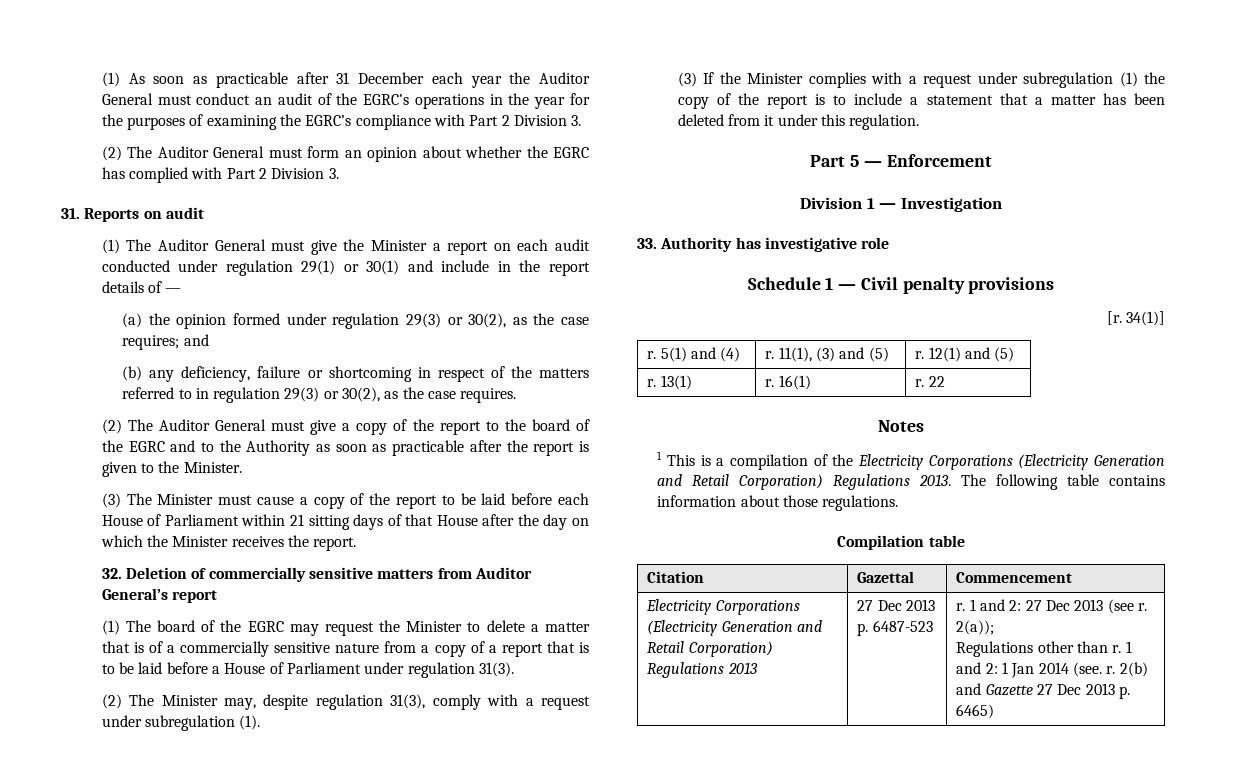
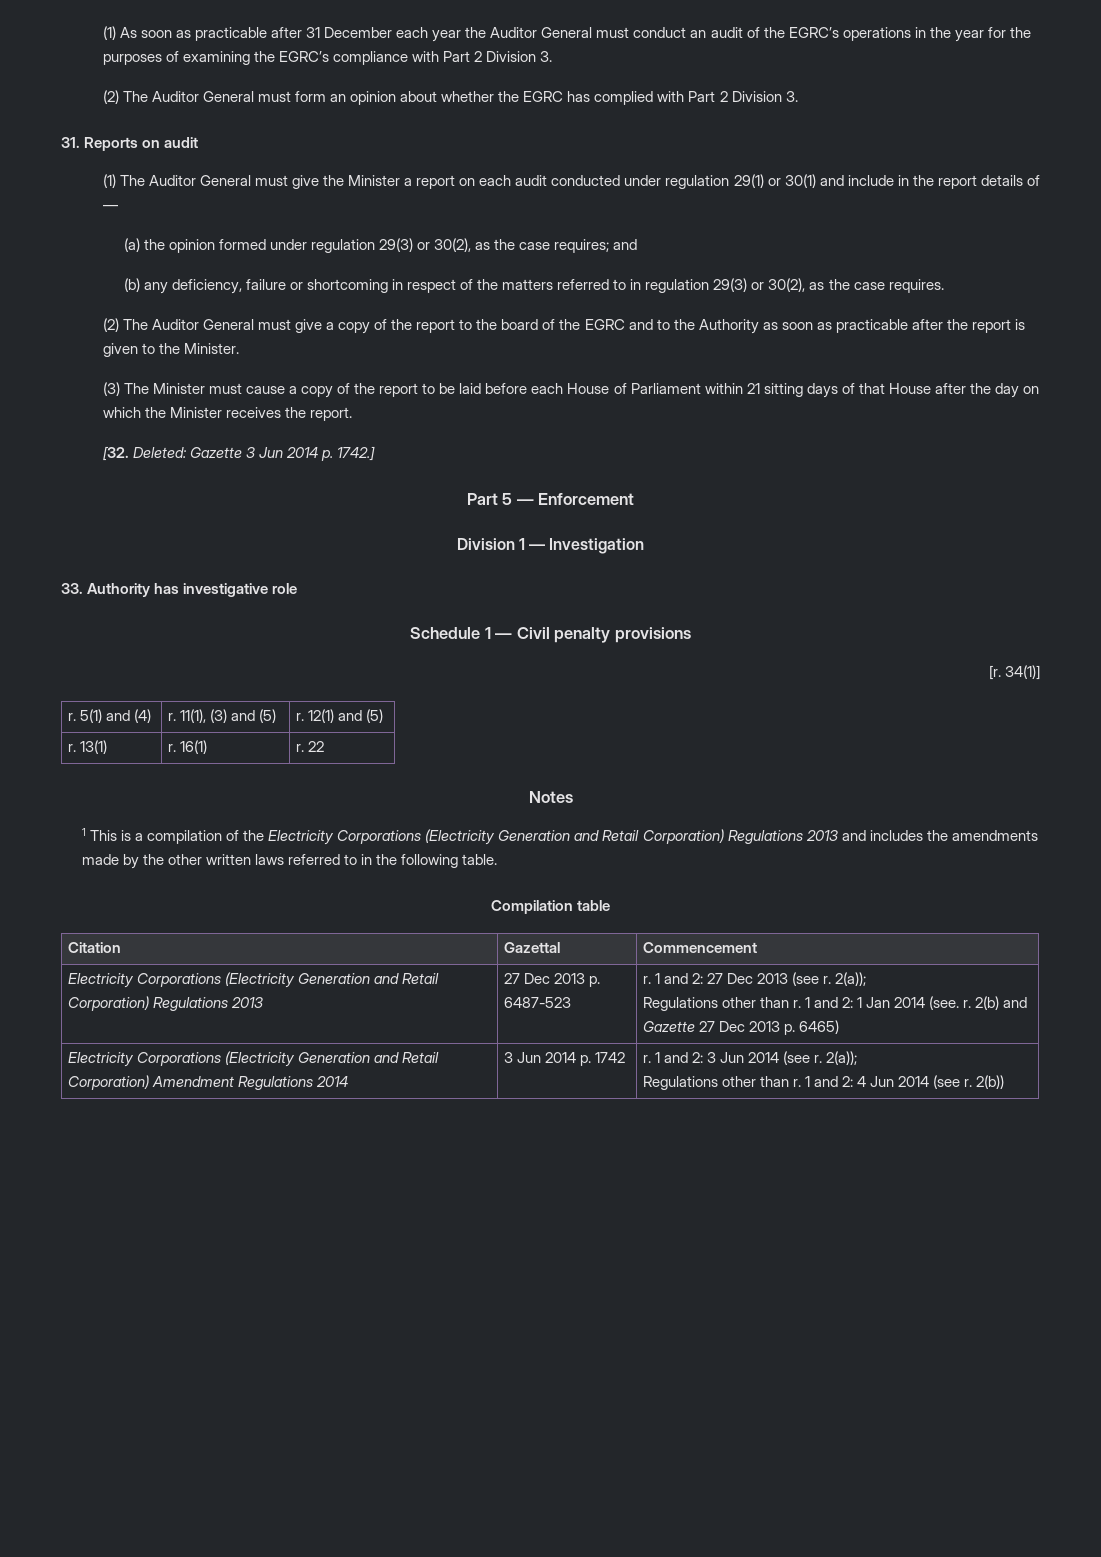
- 32. Deletion of commercially sensitive matters from Auditor General’s report
- (1) The board of the EGRC may request the Minister to delete a matter that is of a commercially sensitive nature from a copy of a report that is to be laid before a House of Parliament under regulation 31(3).
- (2) The Minister may, despite regulation 31(3), comply with a request under subregulation (1).
- (3) If the Minister complies with a request under subregulation (1) the copy of the report is to include a statement that a matter has been deleted from it under this regulation.
+ [32. Deleted: Gazette 3 Jun 2014 p. 1742.]
- 1 This is a compilation of the Electricity Corporations (Electricity Generation and Retail Corporation) Regulations 2013. The following table contains information about those regulations.
+ 1 This is a compilation of the Electricity Corporations (Electricity Generation and Retail Corporation) Regulations 2013 and includes the amendments made by the other written laws referred to in the following table.
+ Electricity Corporations (Electricity Generation and Retail Corporation) Amendment Regulations 2014 | 3 Jun 2014 p. 1742 | r. 1 and 2: 3 Jun 2014 (see r. 2(a));
+ Regulations other than r. 1 and 2: 4 Jun 2014 (see r. 2(b))

